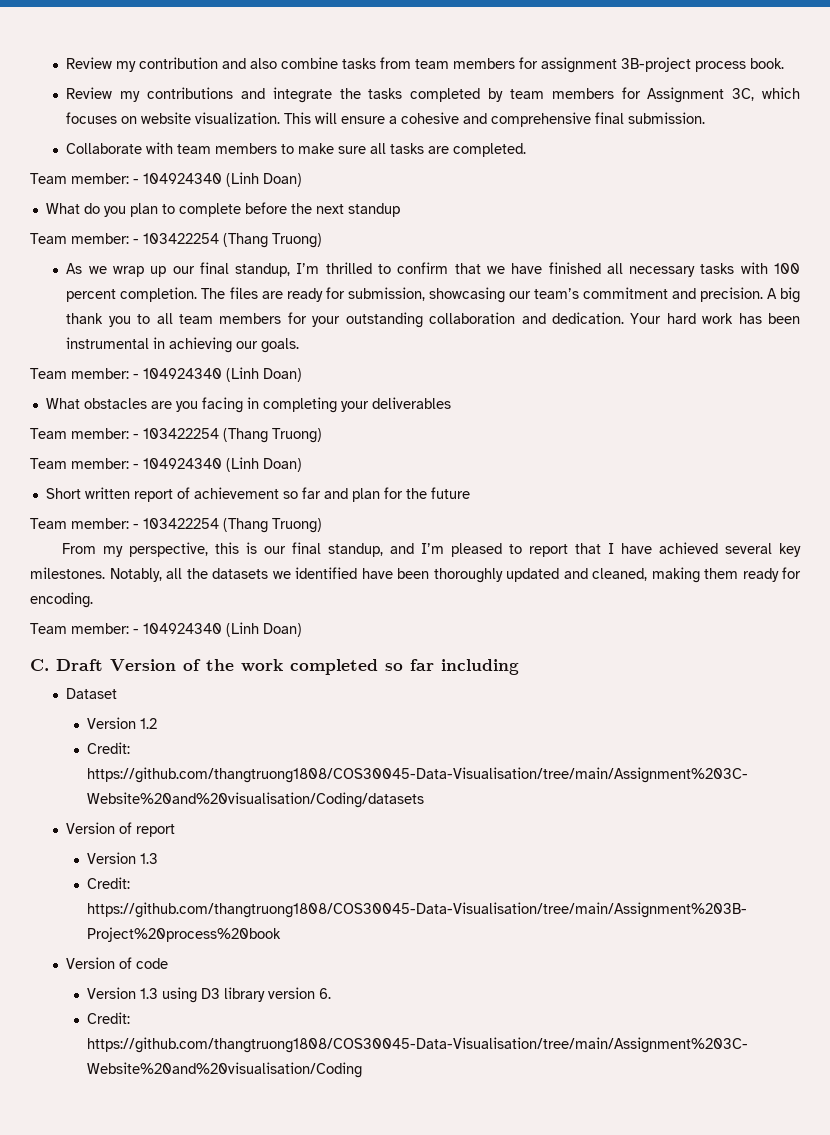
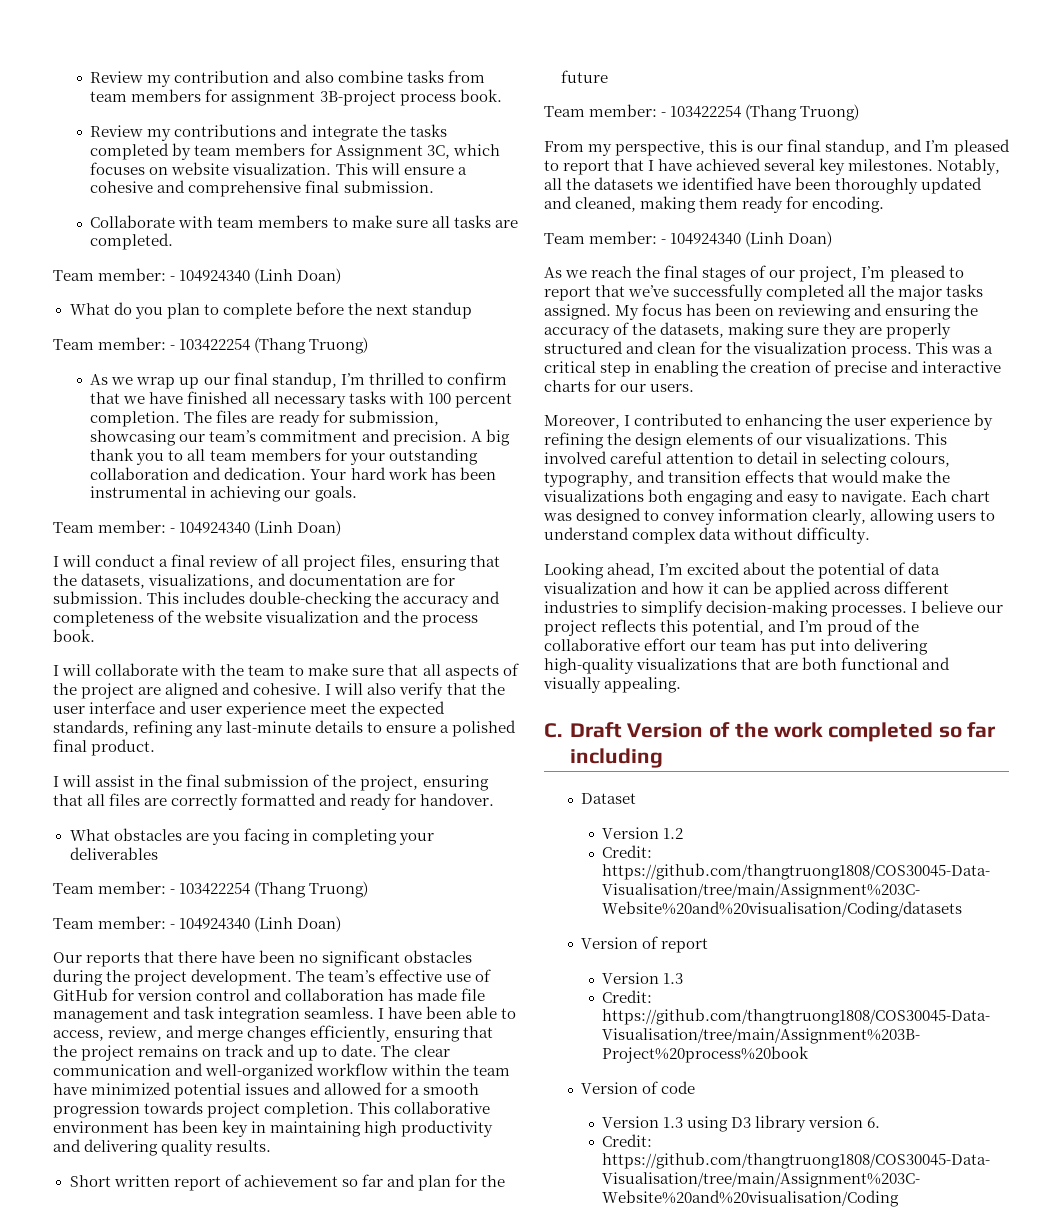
+ I will conduct a final review of all project files, ensuring that the datasets, visualizations, and documentation are for submission. This includes double-checking the accuracy and completeness of the website visualization and the process book.
+ I will collaborate with the team to make sure that all aspects of the project are aligned and cohesive. I will also verify that the user interface and user experience meet the expected standards, refining any last-minute details to ensure a polished final product.
+ I will assist in the final submission of the project, ensuring that all files are correctly formatted and ready for handover.
+ Our reports that there have been no significant obstacles during the project development. The team’s effective use of GitHub for version control and collaboration has made file management and task integration seamless. I have been able to access, review, and merge changes efficiently, ensuring that the project remains on track and up to date. The clear communication and well-organized workflow within the team have minimized potential issues and allowed for a smooth progression towards project completion. This collaborative environment has been key in maintaining high productivity and delivering quality results.
+ As we reach the final stages of our project, I’m pleased to report that we’ve successfully completed all the major tasks assigned. My focus has been on reviewing and ensuring the accuracy of the datasets, making sure they are properly structured and clean for the visualization process. This was a critical step in enabling the creation of precise and interactive charts for our users.
+ Moreover, I contributed to enhancing the user experience by refining the design elements of our visualizations. This involved careful attention to detail in selecting colours, typography, and transition effects that would make the visualizations both engaging and easy to navigate. Each chart was designed to convey information clearly, allowing users to understand complex data without difficulty.
+ Looking ahead, I’m excited about the potential of data visualization and how it can be applied across different industries to simplify decision-making processes. I believe our project reflects this potential, and I’m proud of the collaborative effort our team has put into delivering high-quality visualizations that are both functional and visually appealing.

